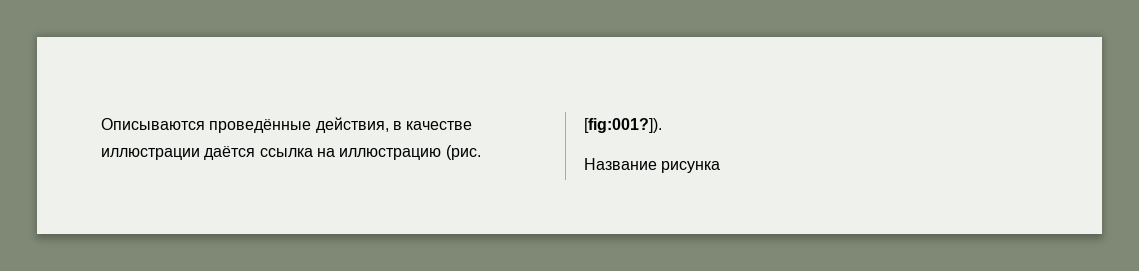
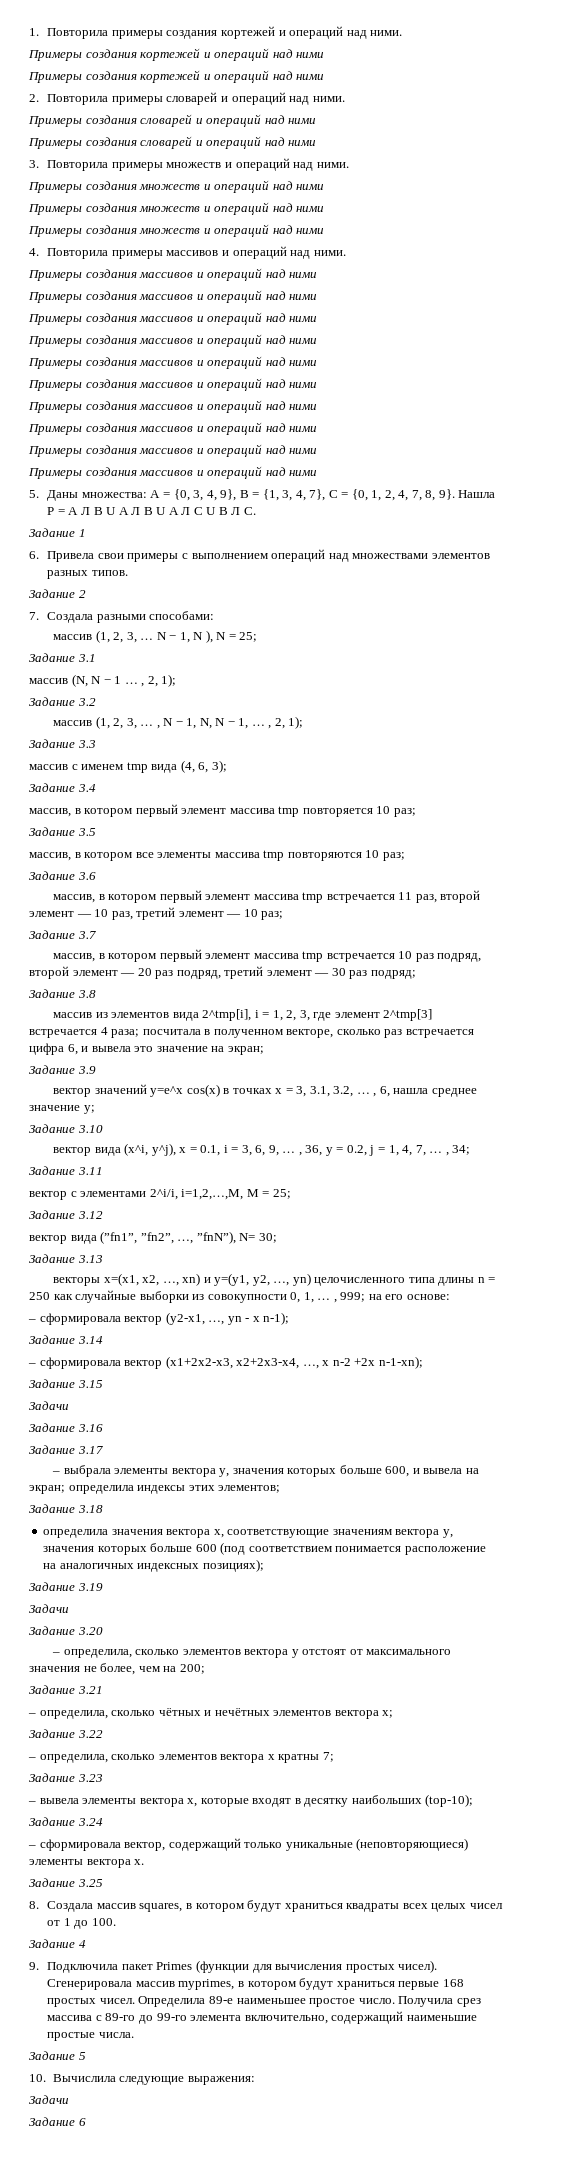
- Описываются проведённые действия, в качестве иллюстрации даётся ссылка на иллюстрацию (рис. [fig:001?]).
- Название рисунка
+ 1. Повторила примеры создания кортежей и операций над ними.
+ Примеры создания кортежей и операций над ними
+ Примеры создания кортежей и операций над ними
+ 2. Повторила примеры словарей и операций над ними.
+ Примеры создания словарей и операций над ними
+ Примеры создания словарей и операций над ними
+ 3. Повторила примеры множеств и операций над ними.
+ Примеры создания множеств и операций над ними
+ Примеры создания множеств и операций над ними
+ Примеры создания множеств и операций над ними
+ 4. Повторила примеры массивов и операций над ними.
+ Примеры создания массивов и операций над ними
+ Примеры создания массивов и операций над ними
+ Примеры создания массивов и операций над ними
+ Примеры создания массивов и операций над ними
+ Примеры создания массивов и операций над ними
+ Примеры создания массивов и операций над ними
+ Примеры создания массивов и операций над ними
+ Примеры создания массивов и операций над ними
+ Примеры создания массивов и операций над ними
+ Примеры создания массивов и операций над ними
+ 5. Даны множества: A = {0, 3, 4, 9}, B = {1, 3, 4, 7}, C = {0, 1, 2, 4, 7, 8, 9}. Нашла P = A Л B U A Л B U A Л C U B Л C.
+ Задание 1
+ 6. Привела свои примеры с выполнением операций над множествами элементов разных типов.
+ Задание 2
+ 7. Создала разными способами:
+ массив (1, 2, 3, … N − 1, N ), N = 25;
+ Задание 3.1
+ массив (N, N − 1 … , 2, 1);
+ Задание 3.2
+ массив (1, 2, 3, … , N − 1, N, N − 1, … , 2, 1);
+ Задание 3.3
+ массив с именем tmp вида (4, 6, 3);
+ Задание 3.4
+ массив, в котором первый элемент массива tmp повторяется 10 раз;
+ Задание 3.5
+ массив, в котором все элементы массива tmp повторяются 10 раз;
+ Задание 3.6
+ массив, в котором первый элемент массива tmp встречается 11 раз, второй элемент — 10 раз, третий элемент — 10 раз;
+ Задание 3.7
+ массив, в котором первый элемент массива tmp встречается 10 раз подряд, второй элемент — 20 раз подряд, третий элемент — 30 раз подряд;
+ Задание 3.8
+ массив из элементов вида 2^tmp[i], i = 1, 2, 3, где элемент 2^tmp[3] встречается 4 раза; посчитала в полученном векторе, сколько раз встречается цифра 6, и вывела это значение на экран;
+ Задание 3.9
+ вектор значений y=e^x cos(x) в точках x = 3, 3.1, 3.2, … , 6, нашла среднее значение y;
+ Задание 3.10
+ вектор вида (x^i, y^j), x = 0.1, i = 3, 6, 9, … , 36, y = 0.2, j = 1, 4, 7, … , 34;
+ Задание 3.11
+ вектор с элементами 2^i/i, i=1,2,…,M, M = 25;
+ Задание 3.12
+ вектор вида (”fn1”, ”fn2”, …, ”fnN”), N= 30;
+ Задание 3.13
+ векторы x=(x1, x2, …, xn) и y=(y1, y2, …, yn) целочисленного типа длины n = 250 как случайные выборки из совокупности 0, 1, … , 999; на его основе:
+ – сформировала вектор (y2-x1, …, yn - x n-1);
+ Задание 3.14
+ – сформировала вектор (x1+2x2-x3, x2+2x3-x4, …, x n-2 +2x n-1-xn);
+ Задание 3.15
+ Задачи
+ Задание 3.16
+ Задание 3.17
+ – выбрала элементы вектора y, значения которых больше 600, и вывела на экран; определила индексы этих элементов;
+ Задание 3.18
+ определила значения вектора x, соответствующие значениям вектора y, значения которых больше 600 (под соответствием понимается расположение на аналогичных индексных позициях);
+ Задание 3.19
+ Задачи
+ Задание 3.20
+ – определила, сколько элементов вектора y отстоят от максимального значения не более, чем на 200;
+ Задание 3.21
+ – определила, сколько чётных и нечётных элементов вектора x;
+ Задание 3.22
+ – определила, сколько элементов вектора x кратны 7;
+ Задание 3.23
+ – вывела элементы вектора x, которые входят в десятку наибольших (top-10);
+ Задание 3.24
+ – сформировала вектор, содержащий только уникальные (неповторяющиеся) элементы вектора x.
+ Задание 3.25
+ 8. Создала массив squares, в котором будут храниться квадраты всех целых чисел от 1 до 100.
+ Задание 4
+ 9. Подключила пакет Primes (функции для вычисления простых чисел). Сгенерировала массив myprimes, в котором будут храниться первые 168 простых чисел. Определила 89-е наименьшее простое число. Получила срез массива с 89-го до 99-го элемента включительно, содержащий наименьшие простые числа.
+ Задание 5
+ 10. Вычислила следующие выражения:
+ Задачи
+ Задание 6

